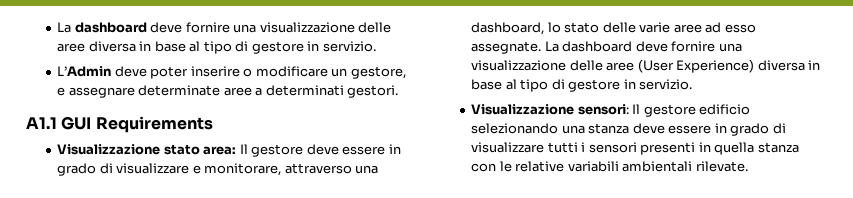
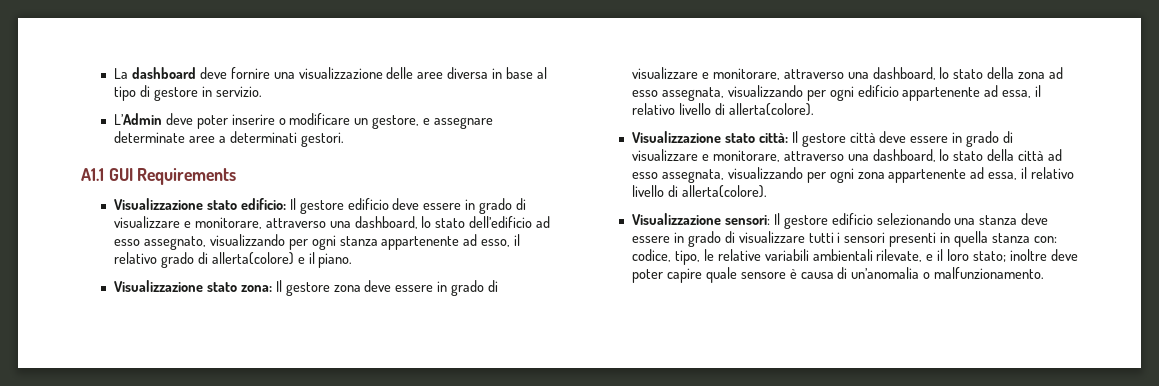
- Visualizzazione stato area: Il gestore deve essere in grado di visualizzare e monitorare, attraverso una dashboard, lo stato delle varie aree ad esso assegnate. La dashboard deve fornire una visualizzazione delle aree (User Experience) diversa in base al tipo di gestore in servizio.
+ Visualizzazione stato edificio: Il gestore edificio deve essere in grado di visualizzare e monitorare, attraverso una dashboard, lo stato dell’edificio ad esso assegnato, visualizzando per ogni stanza appartenente ad esso, il relativo grado di allerta(colore) e il piano.
+ Visualizzazione stato zona: Il gestore zona deve essere in grado di visualizzare e monitorare, attraverso una dashboard, lo stato della zona ad esso assegnata, visualizzando per ogni edificio appartenente ad essa, il relativo livello di allerta(colore).
+ Visualizzazione stato città: Il gestore città deve essere in grado di visualizzare e monitorare, attraverso una dashboard, lo stato della città ad esso assegnata, visualizzando per ogni zona appartenente ad essa, il relativo livello di allerta(colore).
- Visualizzazione sensori: Il gestore edificio selezionando una stanza deve essere in grado di visualizzare tutti i sensori presenti in quella stanza con le relative variabili ambientali rilevate.
+ Visualizzazione sensori: Il gestore edificio selezionando una stanza deve essere in grado di visualizzare tutti i sensori presenti in quella stanza con: codice, tipo, le relative variabili ambientali rilevate, e il loro stato; inoltre deve poter capire quale sensore è causa di un’anomalia o malfunzionamento.

